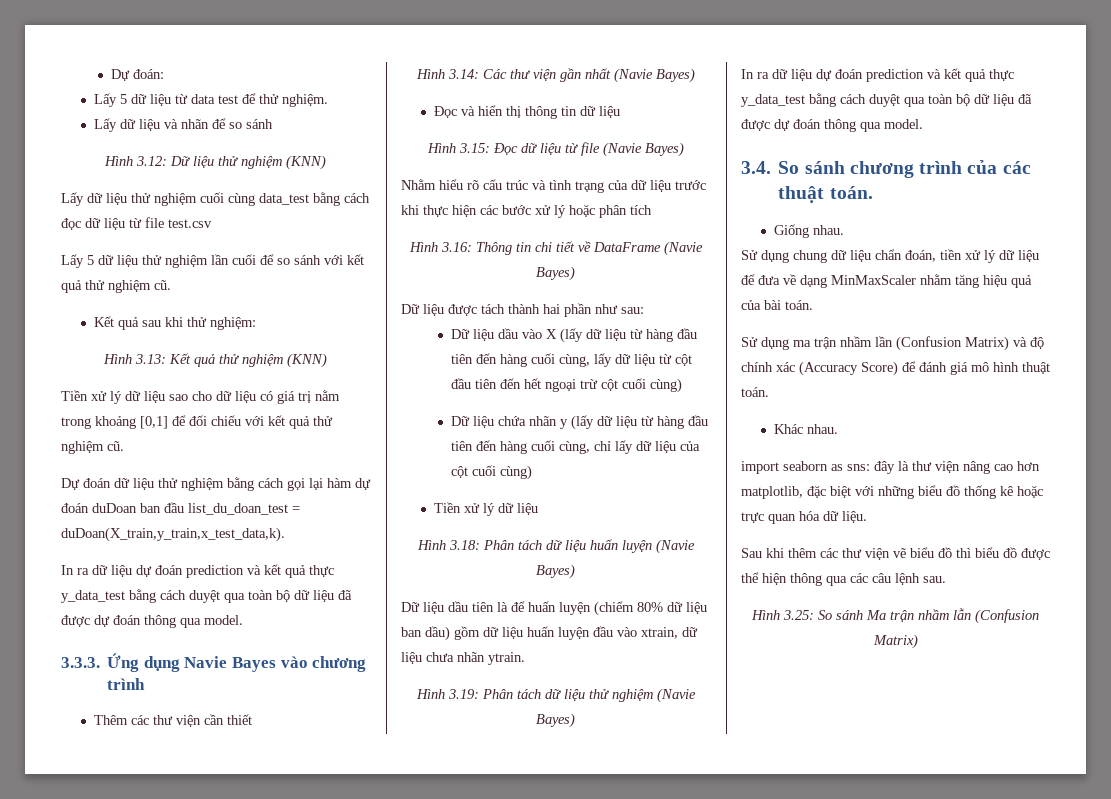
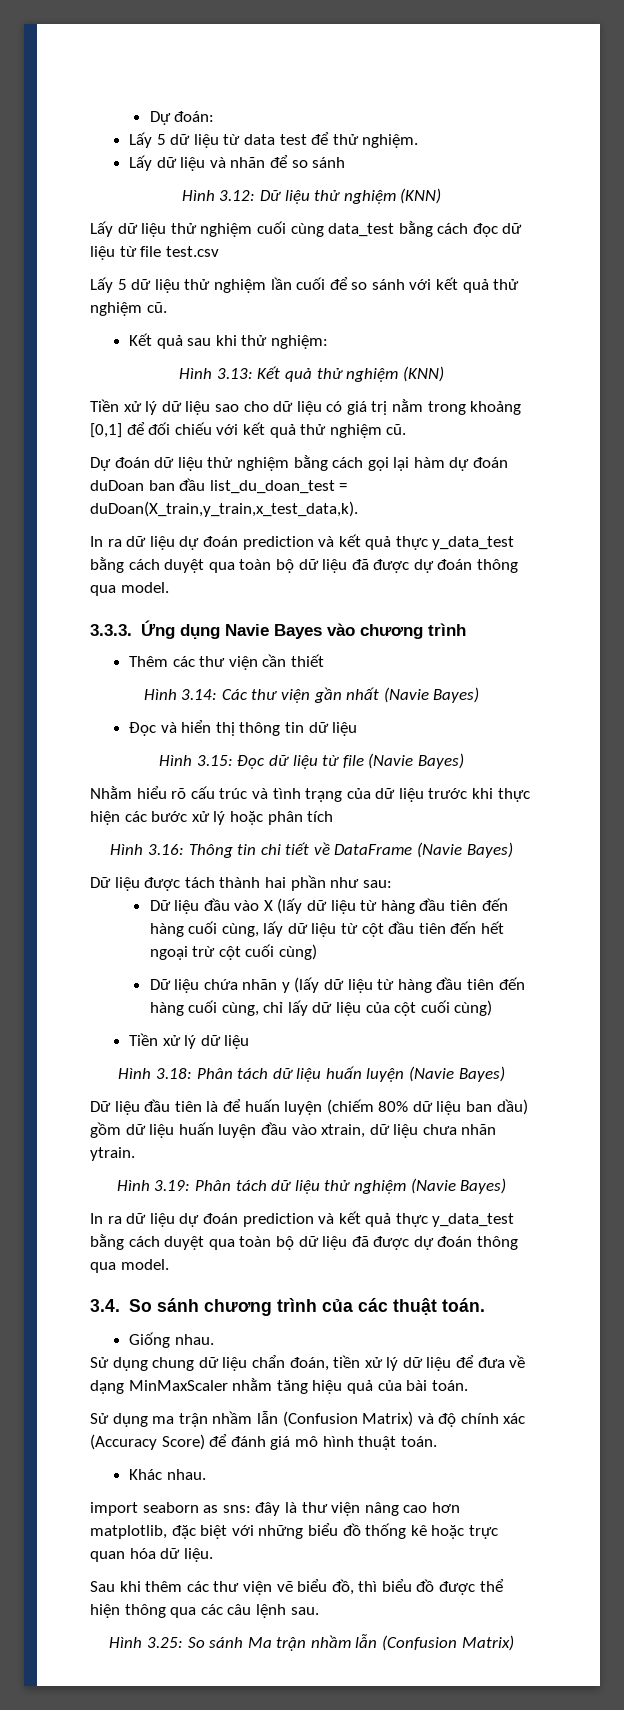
- Dữ liệu dầu vào X (lấy dữ liệu từ hàng đầu tiên đến hàng cuối cùng, lấy dữ liệu từ cột đầu tiên đến hết ngoại trừ cột cuối cùng)
+ Dữ liệu đầu vào X (lấy dữ liệu từ hàng đầu tiên đến hàng cuối cùng, lấy dữ liệu từ cột đầu tiên đến hết ngoại trừ cột cuối cùng)
- Dữ liệu dầu tiên là để huấn luyện (chiếm 80% dữ liệu ban dầu) gồm dữ liệu huấn luyện đầu vào xtrain, dữ liệu chưa nhãn ytrain.
+ Dữ liệu đầu tiên là để huấn luyện (chiếm 80% dữ liệu ban dầu) gồm dữ liệu huấn luyện đầu vào xtrain, dữ liệu chưa nhãn ytrain.
- Sử dụng ma trận nhầm lần (Confusion Matrix) và độ chính xác (Accuracy Score) để đánh giá mô hình thuật toán.
+ Sử dụng ma trận nhầm lẫn (Confusion Matrix) và độ chính xác (Accuracy Score) để đánh giá mô hình thuật toán.
- Sau khi thêm các thư viện vẽ biểu đồ thì biểu đồ được thể hiện thông qua các câu lệnh sau.
+ Sau khi thêm các thư viện vẽ biểu đồ, thì biểu đồ được thể hiện thông qua các câu lệnh sau.

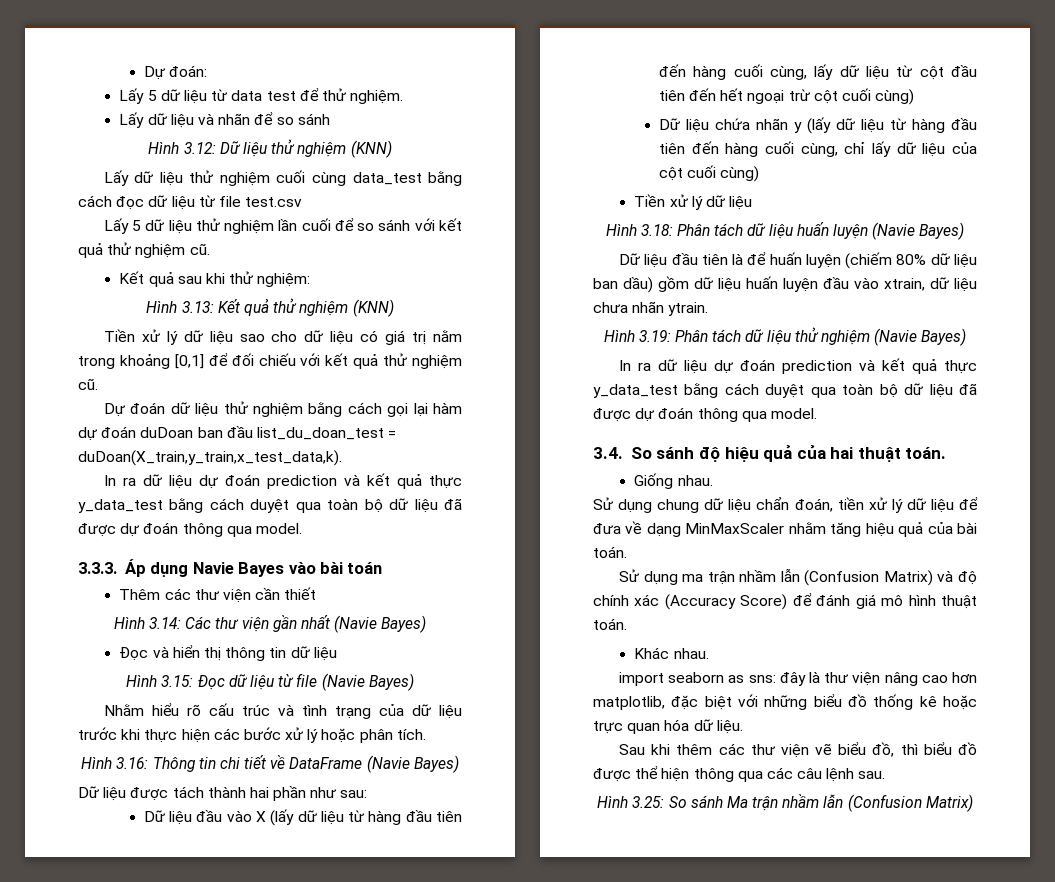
- 3.3.3. Ứng dụng Navie Bayes vào chương trình
+ 3.3.3. Áp dụng Navie Bayes vào bài toán
- Nhằm hiểu rõ cấu trúc và tình trạng của dữ liệu trước khi thực hiện các bước xử lý hoặc phân tích
+ Nhằm hiểu rõ cấu trúc và tình trạng của dữ liệu trước khi thực hiện các bước xử lý hoặc phân tích.
- 3.4. So sánh chương trình của các thuật toán.
+ 3.4. So sánh độ hiệu quả của hai thuật toán.

